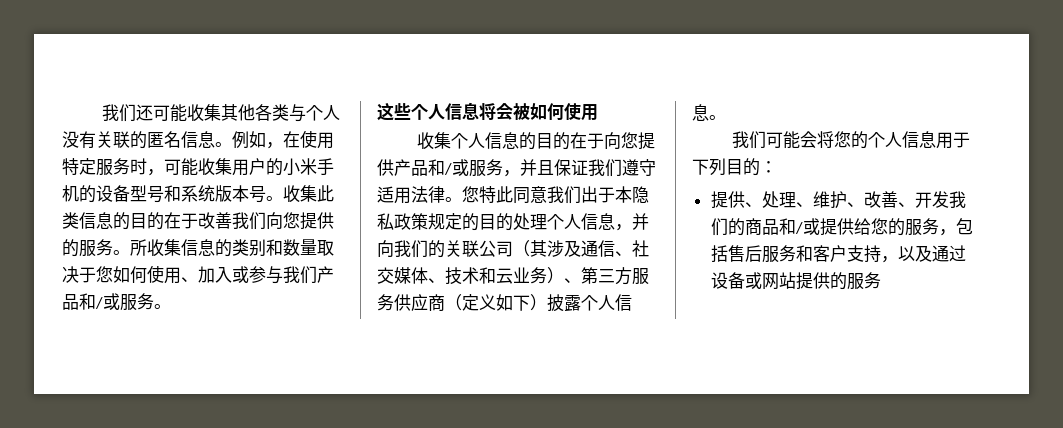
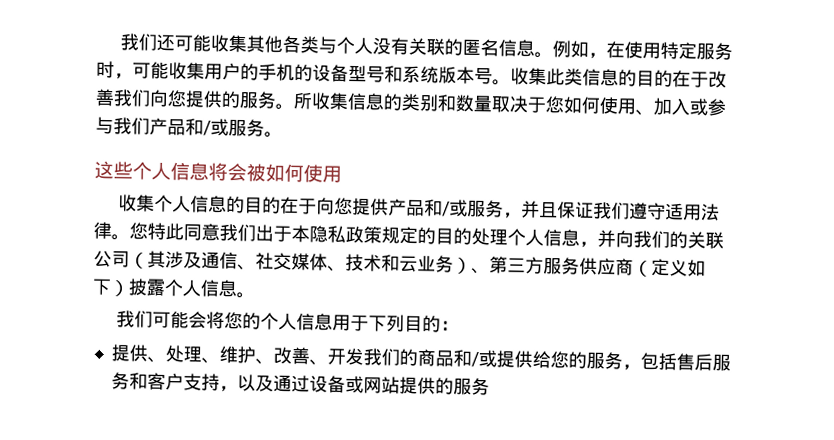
- 例如，在使用特定服务时，可能收集用户的小米手机的设备型号和系统版本号。
+ 例如，在使用特定服务时，可能收集用户的手机的设备型号和系统版本号。

